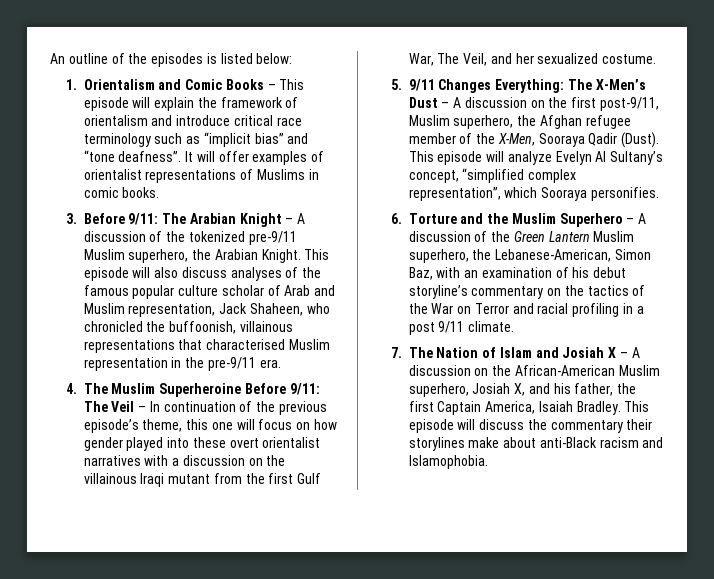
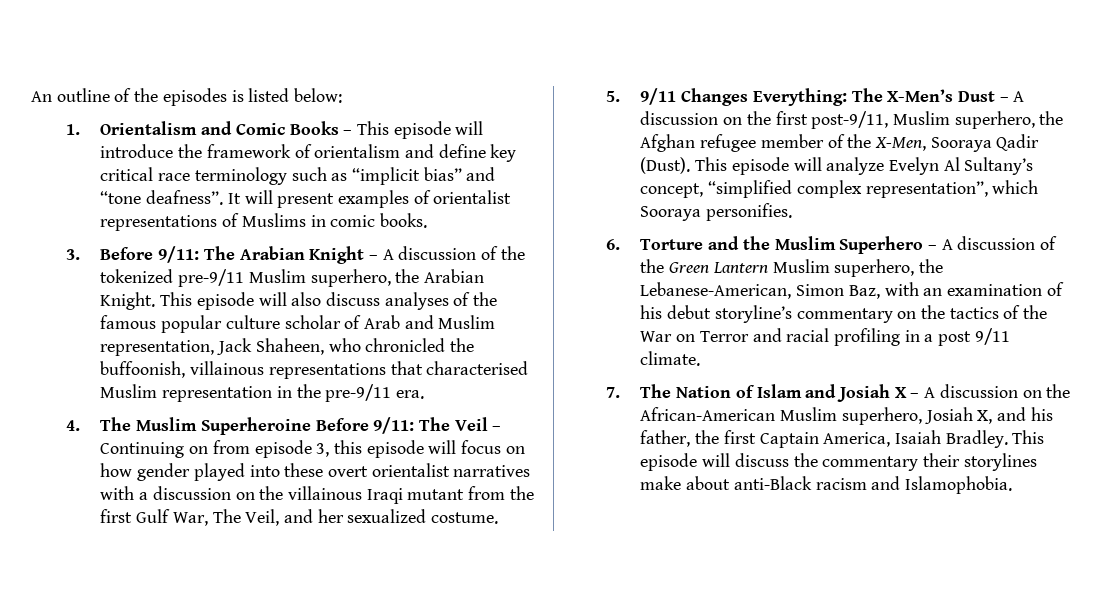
- 1. Orientalism and Comic Books – This episode will explain the framework of orientalism and introduce critical race terminology such as “implicit bias” and “tone deafness”.
+ 1. Orientalism and Comic Books – This episode will introduce the framework of orientalism and define key critical race terminology such as “implicit bias” and “tone deafness”.
- It will offer examples of orientalist representations of Muslims in comic books.
+ It will present examples of orientalist representations of Muslims in comic books.
- 4. The Muslim Superheroine Before 9/11: The Veil – In continuation of the previous episode’s theme, this one will focus on how gender played into these overt orientalist narratives with a discussion on the villainous Iraqi mutant from the first Gulf War, The Veil, and her sexualized costume.
+ 4. The Muslim Superheroine Before 9/11: The Veil – Continuing on from episode 3, this episode will focus on how gender played into these overt orientalist narratives with a discussion on the villainous Iraqi mutant from the first Gulf War, The Veil, and her sexualized costume.

